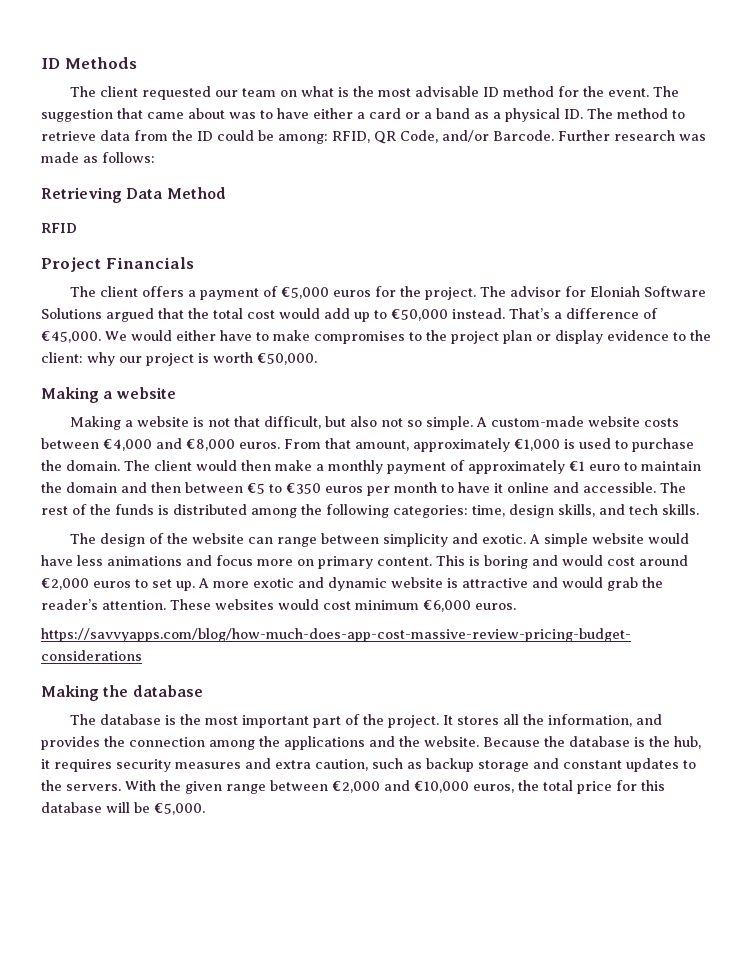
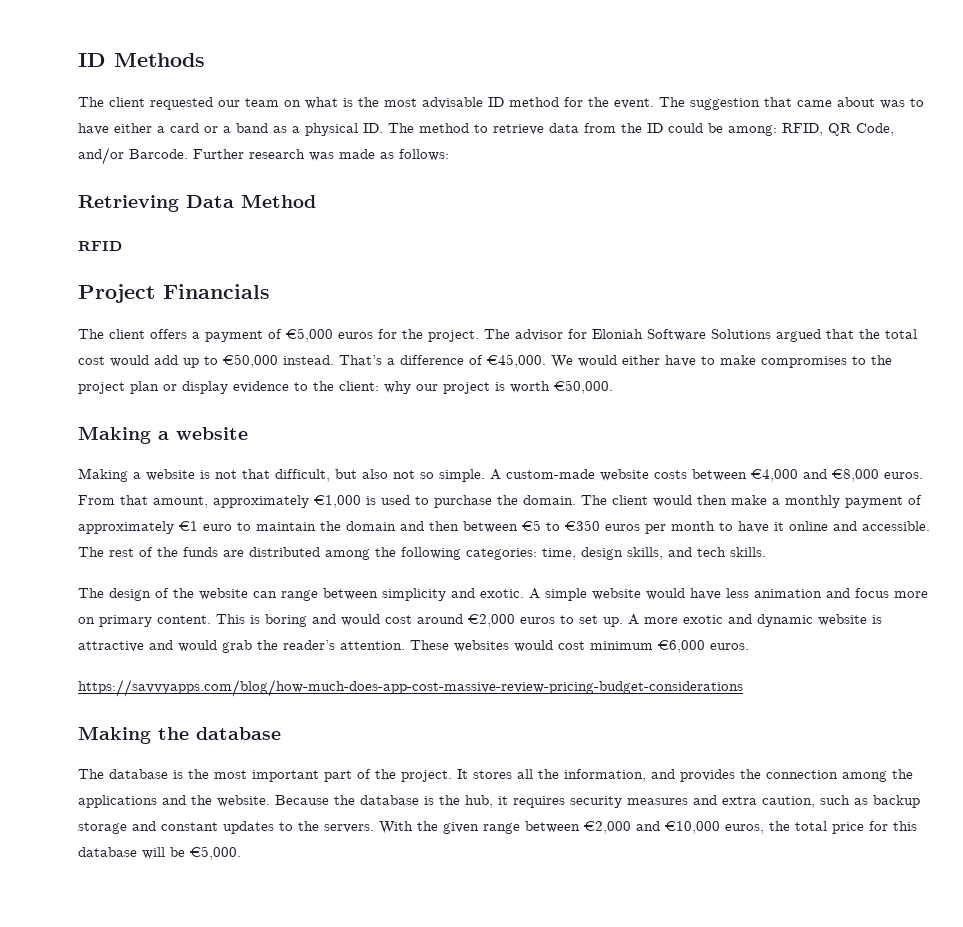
- The rest of the funds is distributed among the following categories: time, design skills, and tech skills.
+ The rest of the funds are distributed among the following categories: time, design skills, and tech skills.
- A simple website would have less animations and focus more on primary content.
+ A simple website would have less animation and focus more on primary content.

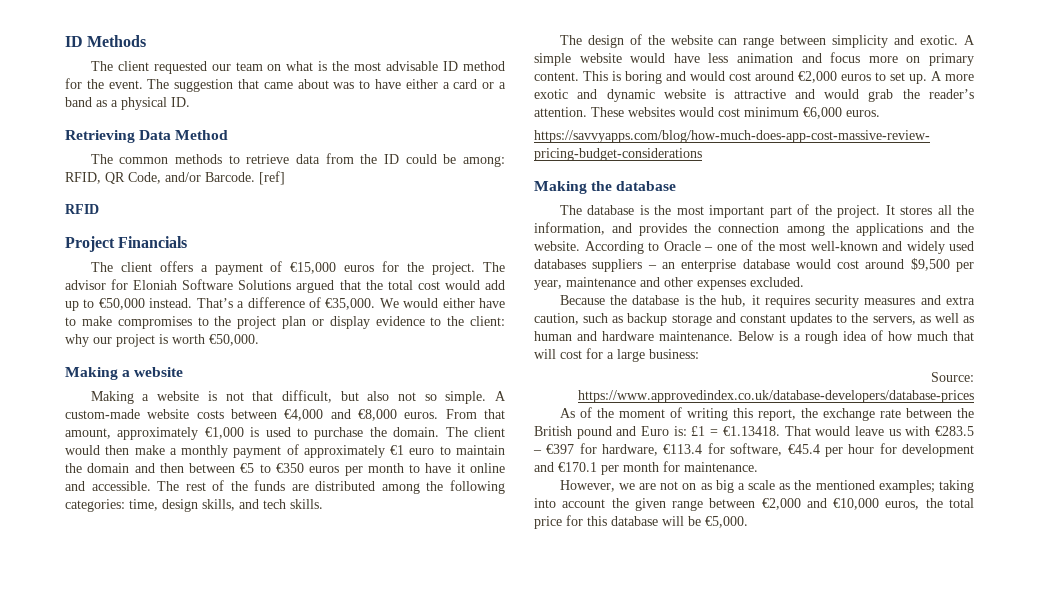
- The suggestion that came about was to have either a card or a band as a physical ID. The method to retrieve data from the ID could be among: RFID, QR Code, and/or Barcode.
+ The suggestion that came about was to have either a card or a band as a physical ID.
+ Retrieving Data Method
+ The common methods to retrieve data from the ID could be among: RFID, QR Code, and/or Barcode.
- Further research was made as follows:
- Retrieving Data Method
+ [ref]
- The client offers a payment of €5,000 euros for the project.
+ The client offers a payment of €15,000 euros for the project.
- That’s a difference of €45,000.
+ That’s a difference of €35,000.
- It stores all the information, and provides the connection among the applications and the website. Because the database is the hub, it requires security measures and extra caution, such as backup storage and constant updates to the servers. With the given range between €2,000 and €10,000 euros, the total price for this database will be €5,000.
+ It stores all the information, and provides the connection among the applications and the website. According to Oracle – one of the most well-known and widely used databases suppliers – an enterprise database would cost around $9,500 per year, maintenance and other expenses excluded.
+ Because the database is the hub, it requires security measures and extra caution, such as backup storage and constant updates to the servers, as well as human and hardware maintenance. Below is a rough idea of how much that will cost for a large business:
+ Source: https://www.approvedindex.co.uk/database-developers/database-prices
+ As of the moment of writing this report, the exchange rate between the British pound and Euro is: £1 = €1.13418. That would leave us with €283.5 – €397 for hardware, €113.4 for software, €45.4 per hour for development and €170.1 per month for maintenance.
+ However, we are not on as big a scale as the mentioned examples; taking into account the given range between €2,000 and €10,000 euros, the total price for this database will be €5,000.

